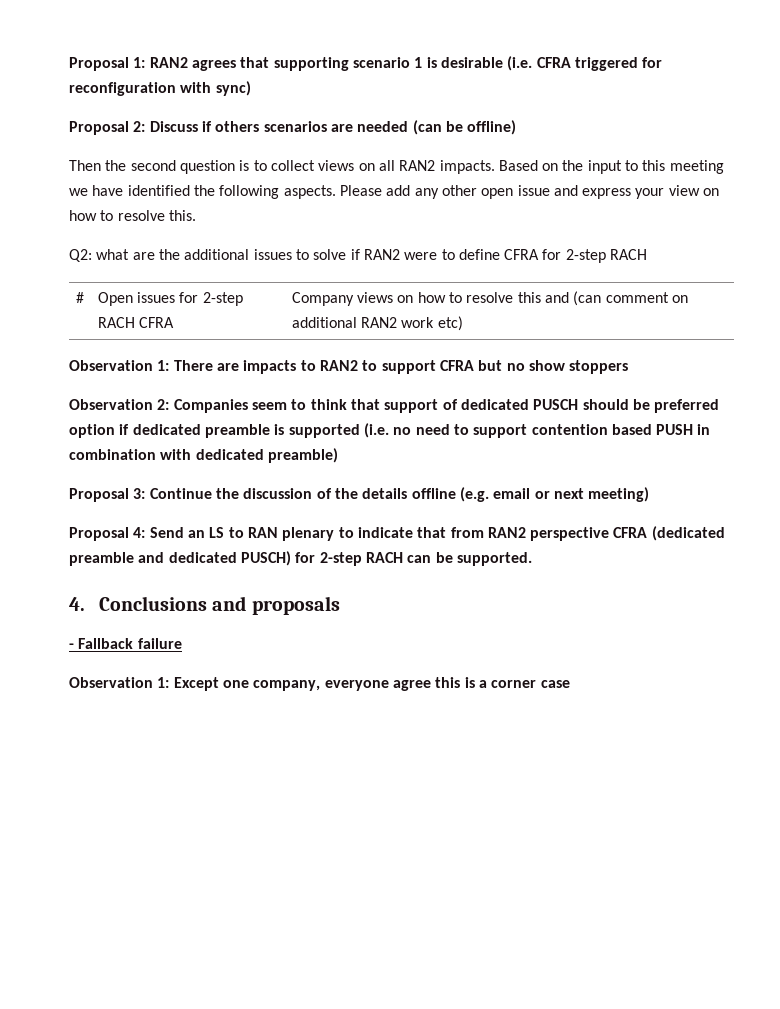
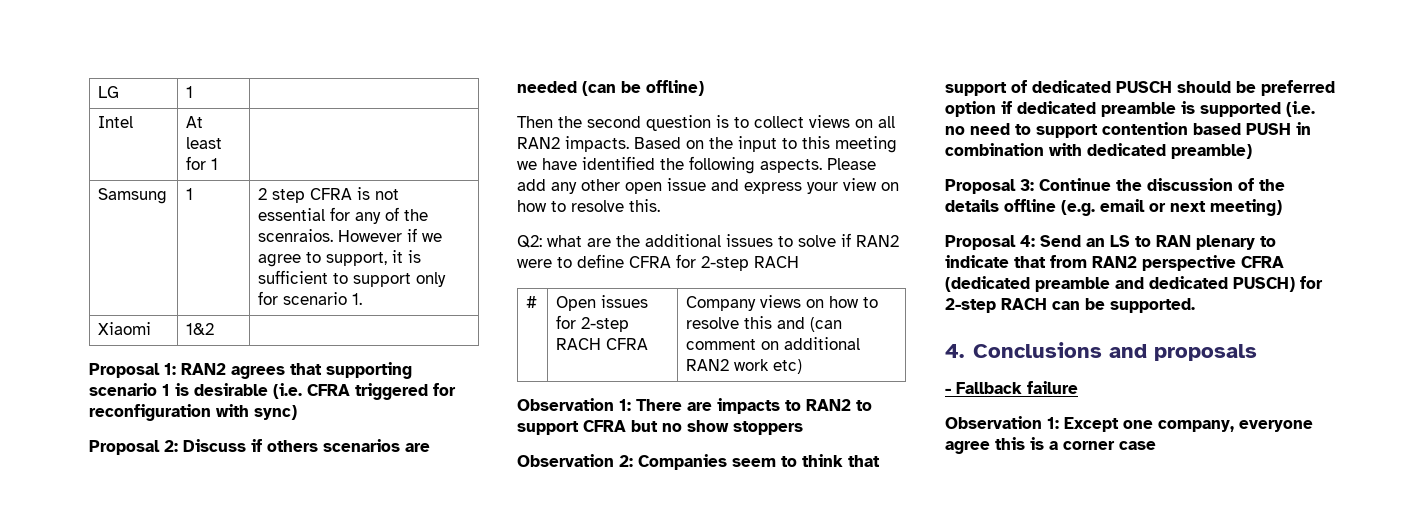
+ LG | 1 |
+ Intel | At least for 1 |
+ Samsung | 1 | 2 step CFRA is not essential for any of the scenraios. However if we agree to support, it is sufficient to support only for scenario 1.
+ Xiaomi | 1&2 |

